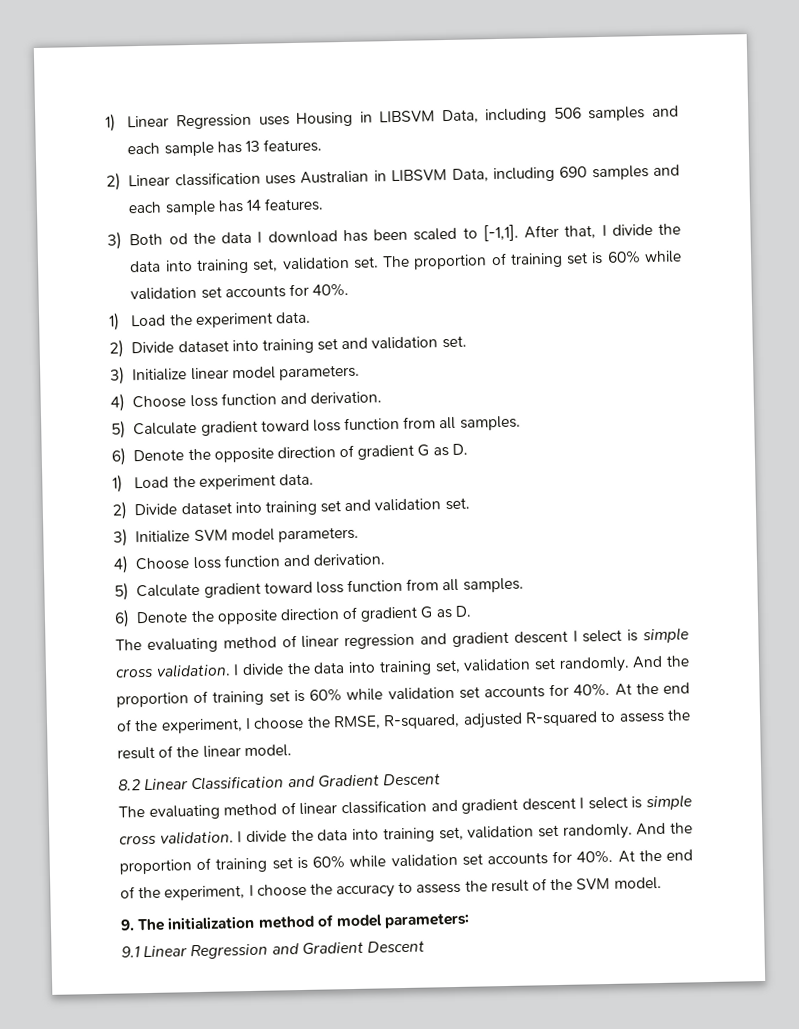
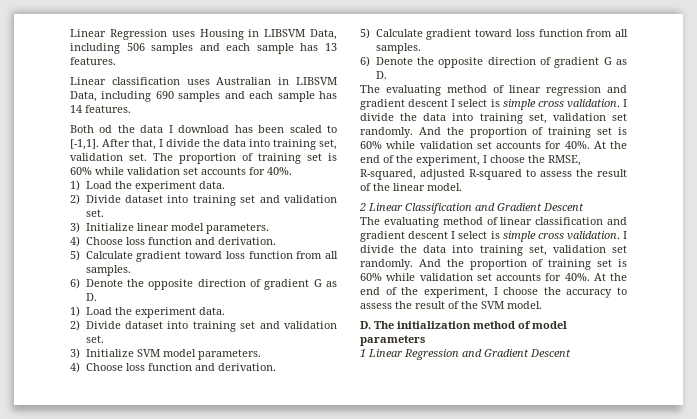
- 1) Linear Regression uses Housing in LIBSVM Data, including 506 samples and each sample has 13 features.
+ Linear Regression uses Housing in LIBSVM Data, including 506 samples and each sample has 13 features.
- 2) Linear classification uses Australian in LIBSVM Data, including 690 samples and each sample has 14 features.
+ Linear classification uses Australian in LIBSVM Data, including 690 samples and each sample has 14 features.
- 3) Both od the data I download has been scaled to [-1,1].
+ Both od the data I download has been scaled to [-1,1].
- 8.2 Linear Classification and Gradient Descent
+ 2 Linear Classification and Gradient Descent
- 9. The initialization method of model parameters:
- 9.1 Linear Regression and Gradient Descent
+ D. The initialization method of model parameters
+ 1 Linear Regression and Gradient Descent

